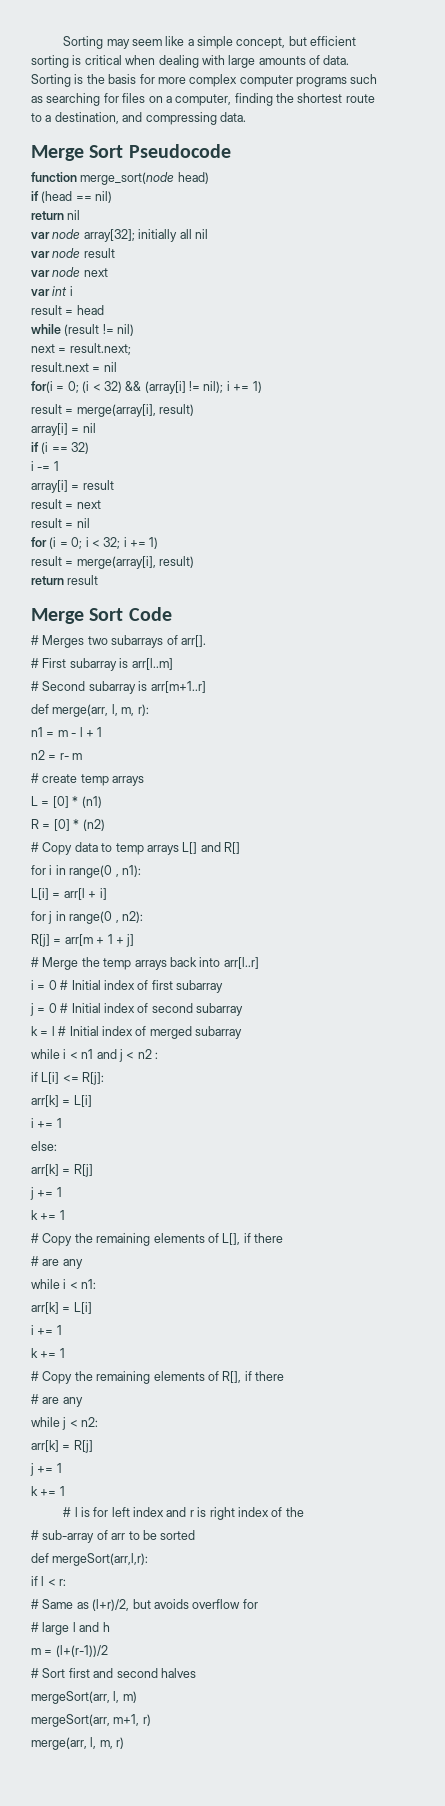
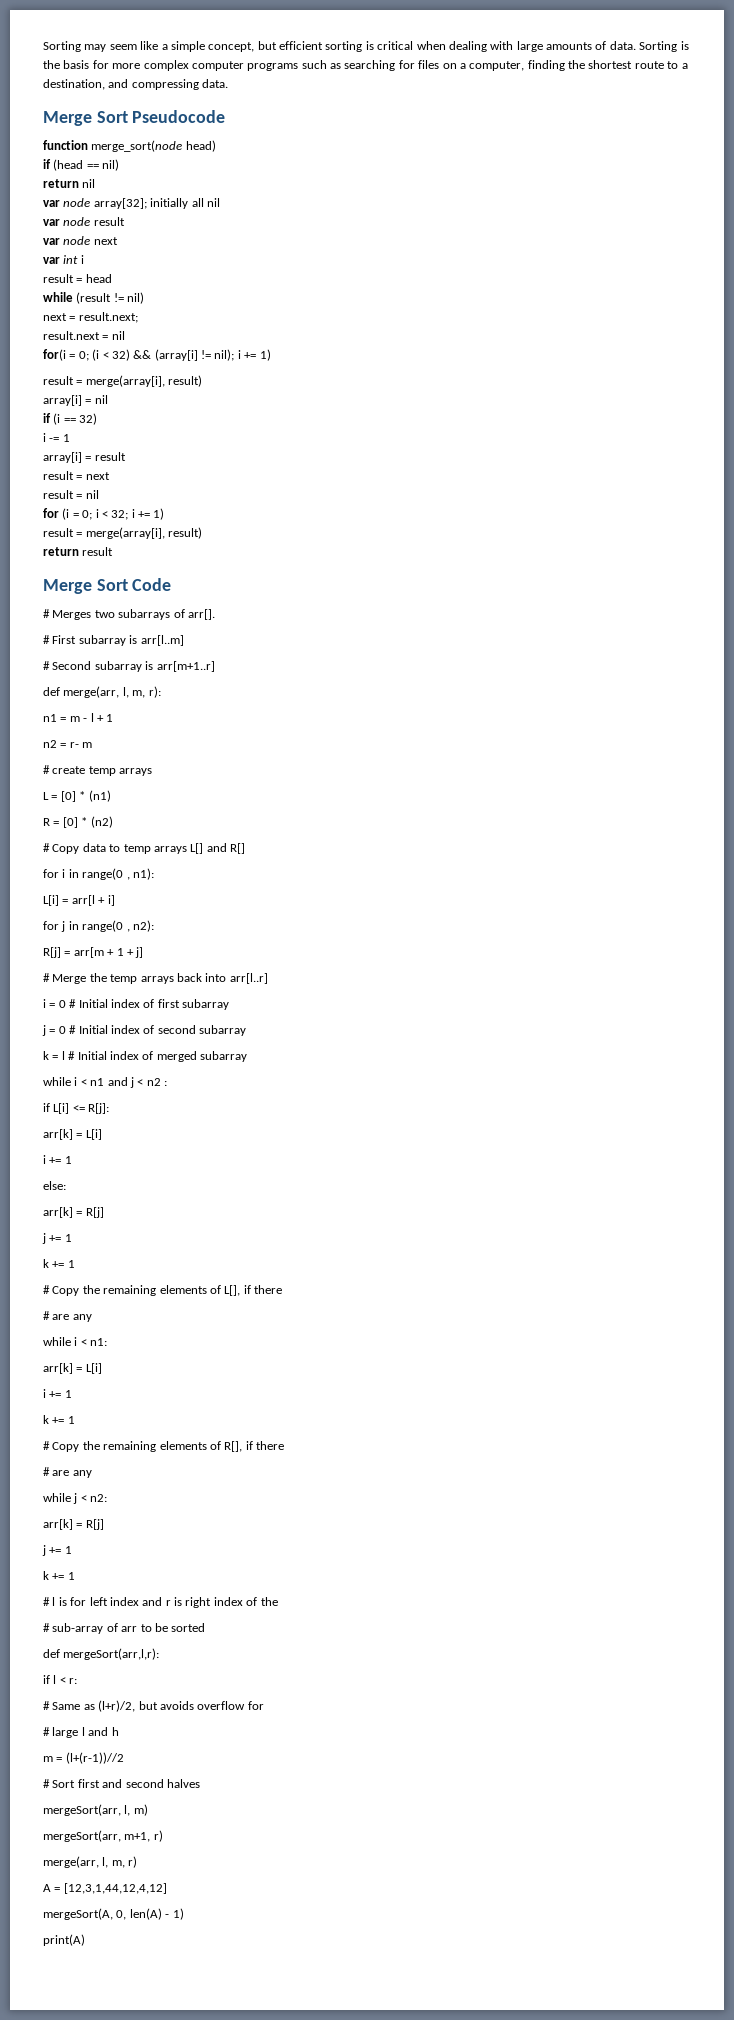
- m = (l+(r-1))/2
+ m = (l+(r-1))//2
+ A = [12,3,1,44,12,4,12]
+ mergeSort(A, 0, len(A) - 1)
+ print(A)

